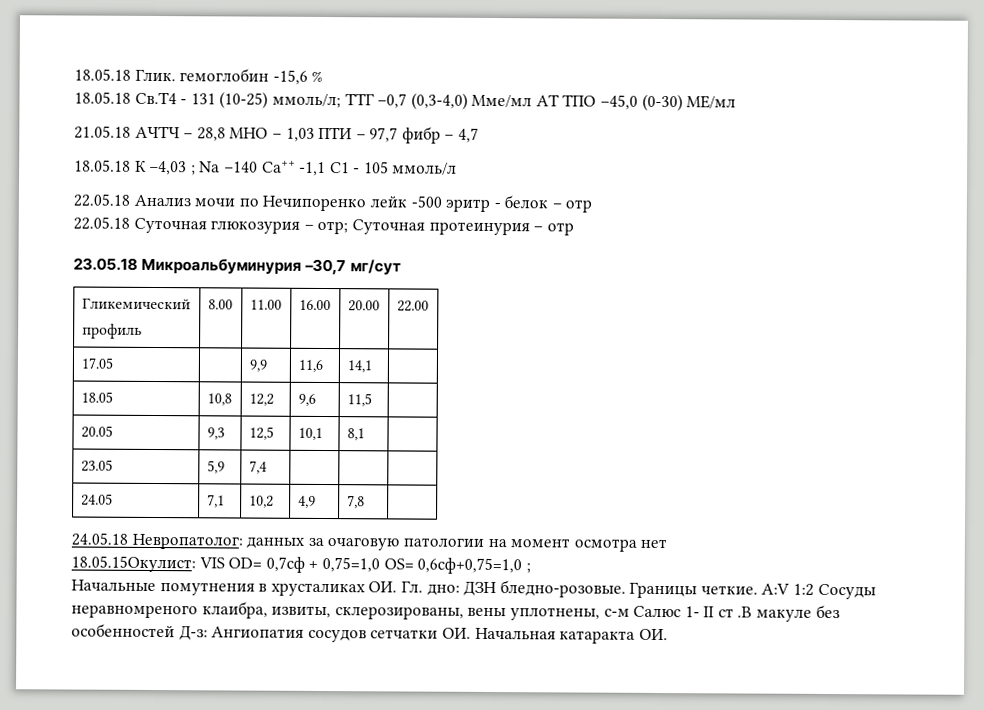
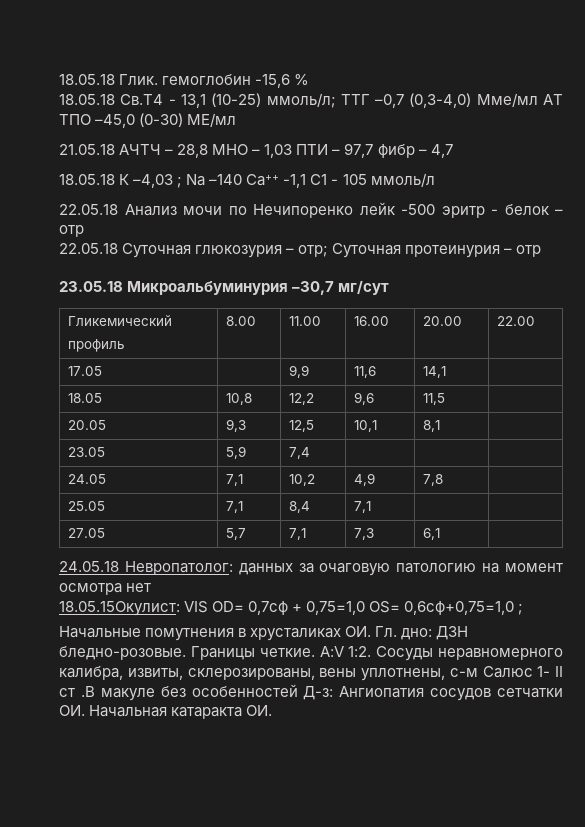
- 18.05.18 Св.Т4 - 131 (10-25) ммоль/л; ТТГ –0,7 (0,3-4,0) Мме/мл АТ ТПО –45,0 (0-30) МЕ/мл
+ 18.05.18 Св.Т4 - 13,1 (10-25) ммоль/л; ТТГ –0,7 (0,3-4,0) Мме/мл АТ ТПО –45,0 (0-30) МЕ/мл
+ 25.05 | 7,1 | 8,4 | 7,1 | |
+ 27.05 | 5,7 | 7,1 | 7,3 | 6,1 |
- 24.05.18 Невропатолог: данных за очаговую патологии на момент осмотра нет
+ 24.05.18 Невропатолог: данных за очаговую патологию на момент осмотра нет
- А:V 1:2 Сосуды неравномреного клаибра, извиты, склерозированы, вены уплотнены, с-м Салюс 1- II ст .В макуле без особенностей Д-з: Ангиопатия сосудов сетчатки ОИ. Начальная катаракта ОИ.
+ А:V 1:2. Сосуды неравномерного калибра, извиты, склерозированы, вены уплотнены, с-м Салюс 1- II ст .В макуле без особенностей Д-з: Ангиопатия сосудов сетчатки ОИ. Начальная катаракта ОИ.

